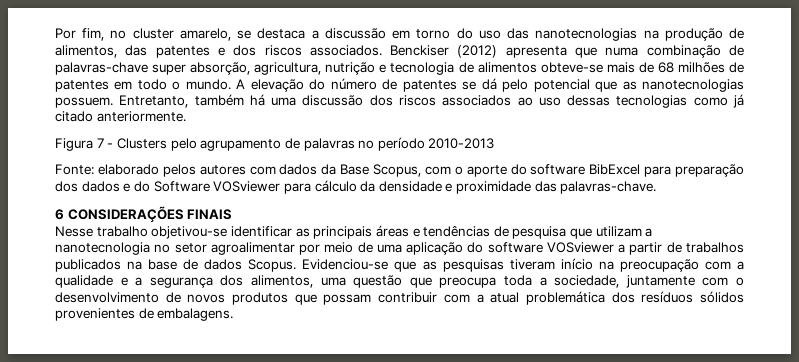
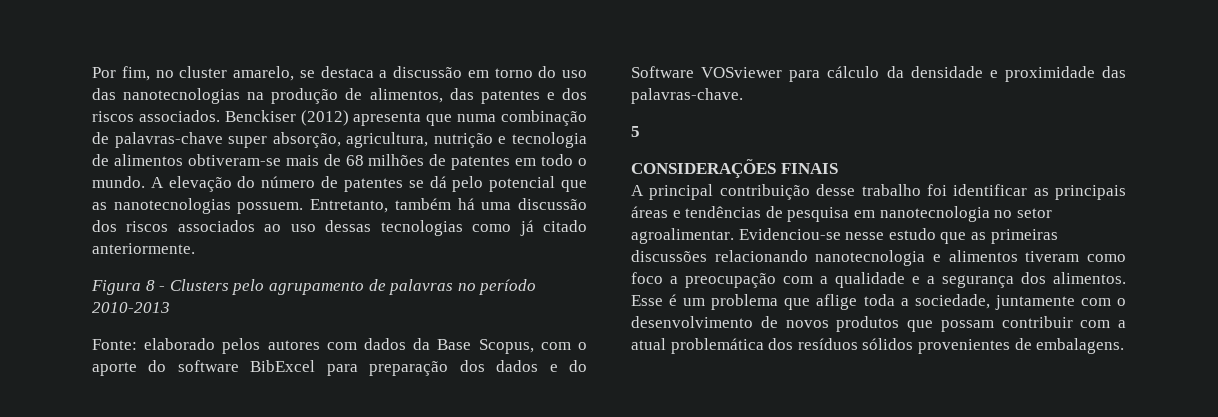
- Benckiser (2012) apresenta que numa combinação de palavras-chave super absorção, agricultura, nutrição e tecnologia de alimentos obteve-se mais de 68 milhões de patentes em todo o mundo.
+ Benckiser (2012) apresenta que numa combinação de palavras-chave super absorção, agricultura, nutrição e tecnologia de alimentos obtiveram-se mais de 68 milhões de patentes em todo o mundo.
- Figura 7 - Clusters pelo agrupamento de palavras no período 2010-2013
+ Figura 8 - Clusters pelo agrupamento de palavras no período 2010-2013
- 6 CONSIDERAÇÕES FINAIS
+ 5
+ CONSIDERAÇÕES FINAIS
- Nesse trabalho objetivou-se identificar as principais áreas e tendências de pesquisa que utilizam a nanotecnologia no setor agroalimentar por meio de uma aplicação do software VOSviewer a partir de trabalhos publicados na base de dados Scopus. Evidenciou-se que as pesquisas tiveram início na preocupação com a qualidade e a segurança dos alimentos, uma questão que preocupa toda a sociedade, juntamente com o desenvolvimento de novos produtos que possam contribuir com a atual problemática dos resíduos sólidos provenientes de embalagens.
+ A principal contribuição desse trabalho foi identificar as principais áreas e tendências de pesquisa em nanotecnologia no setor agroalimentar. Evidenciou-se nesse estudo que as primeiras discussões relacionando nanotecnologia e alimentos tiveram como foco a preocupação com a qualidade e a segurança dos alimentos. Esse é um problema que aflige toda a sociedade, juntamente com o desenvolvimento de novos produtos que possam contribuir com a atual problemática dos resíduos sólidos provenientes de embalagens.

